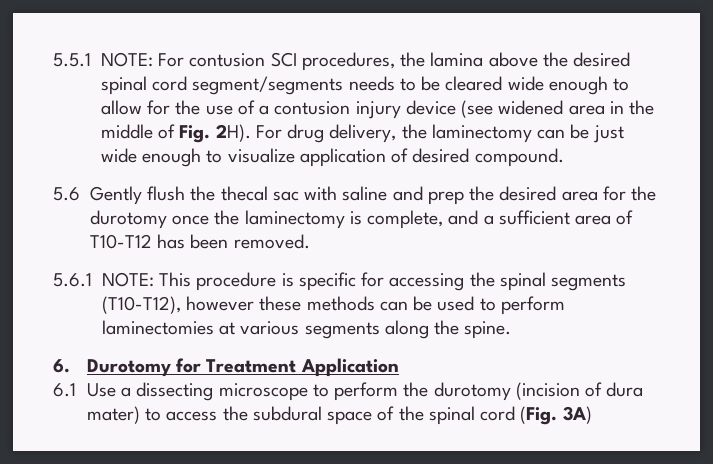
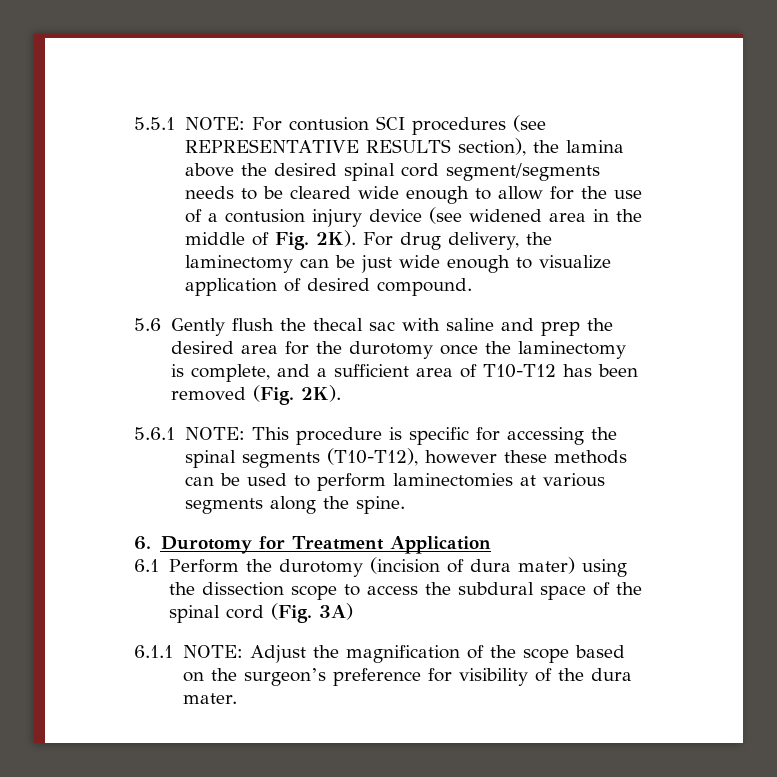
- 5.5.1 NOTE: For contusion SCI procedures, the lamina above the desired spinal cord segment/segments needs to be cleared wide enough to allow for the use of a contusion injury device (see widened area in the middle of Fig. 2H).
+ 5.5.1 NOTE: For contusion SCI procedures (see REPRESENTATIVE RESULTS section), the lamina above the desired spinal cord segment/segments needs to be cleared wide enough to allow for the use of a contusion injury device (see widened area in the middle of Fig. 2K).
- 5.6 Gently flush the thecal sac with saline and prep the desired area for the durotomy once the laminectomy is complete, and a sufficient area of T10-T12 has been removed.
+ 5.6 Gently flush the thecal sac with saline and prep the desired area for the durotomy once the laminectomy is complete, and a sufficient area of T10-T12 has been removed (Fig. 2K).
- 6.1 Use a dissecting microscope to perform the durotomy (incision of dura mater) to access the subdural space of the spinal cord (Fig. 3A)
+ 6.1 Perform the durotomy (incision of dura mater) using the dissection scope to access the subdural space of the spinal cord (Fig. 3A)
+ 6.1.1 NOTE: Adjust the magnification of the scope based on the surgeon’s preference for visibility of the dura mater.

